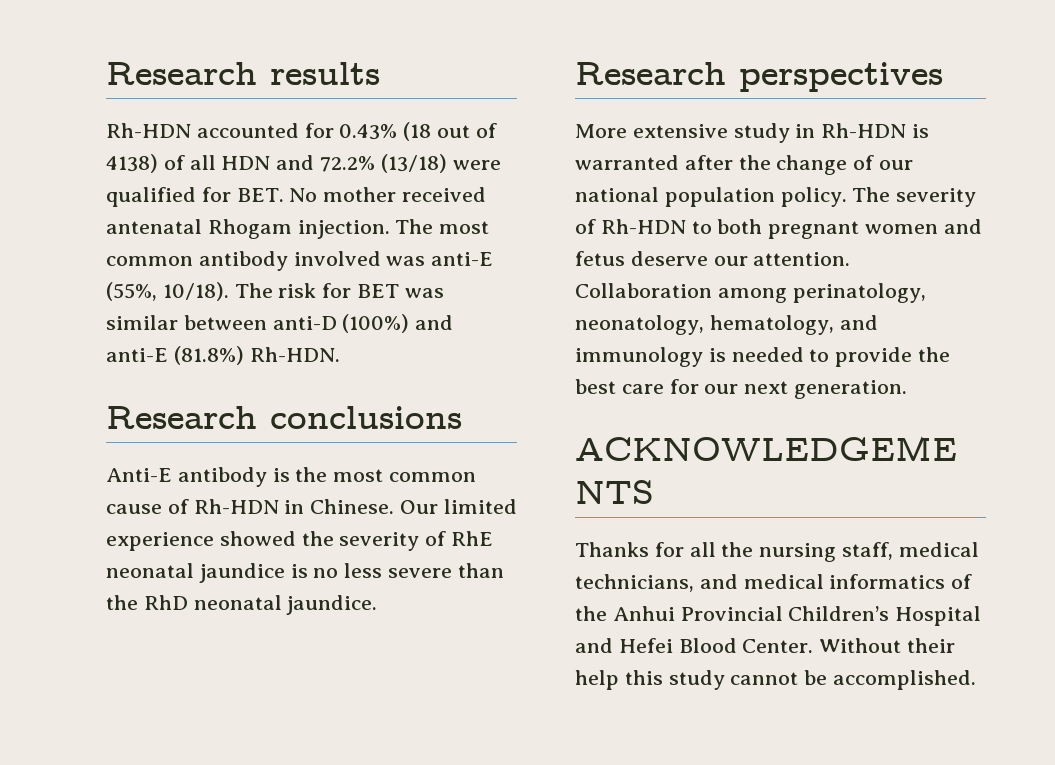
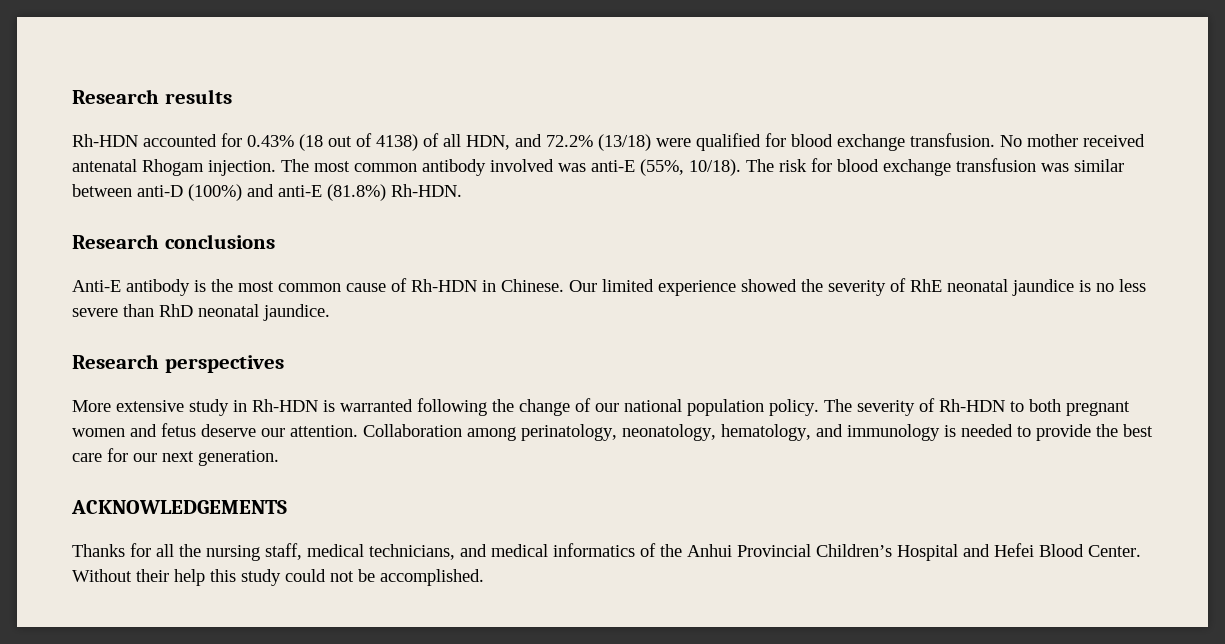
- Rh-HDN accounted for 0.43% (18 out of 4138) of all HDN and 72.2% (13/18) were qualified for BET. No mother received antenatal Rhogam injection.
+ Rh-HDN accounted for 0.43% (18 out of 4138) of all HDN, and 72.2% (13/18) were qualified for blood exchange transfusion. No mother received antenatal Rhogam injection.
- The risk for BET was similar between anti-D (100%) and anti-E (81.8%) Rh-HDN.
+ The risk for blood exchange transfusion was similar between anti-D (100%) and anti-E (81.8%) Rh-HDN.
- Our limited experience showed the severity of RhE neonatal jaundice is no less severe than the RhD neonatal jaundice.
+ Our limited experience showed the severity of RhE neonatal jaundice is no less severe than RhD neonatal jaundice.
- More extensive study in Rh-HDN is warranted after the change of our national population policy.
+ More extensive study in Rh-HDN is warranted following the change of our national population policy.
- Without their help this study cannot be accomplished.
+ Without their help this study could not be accomplished.

